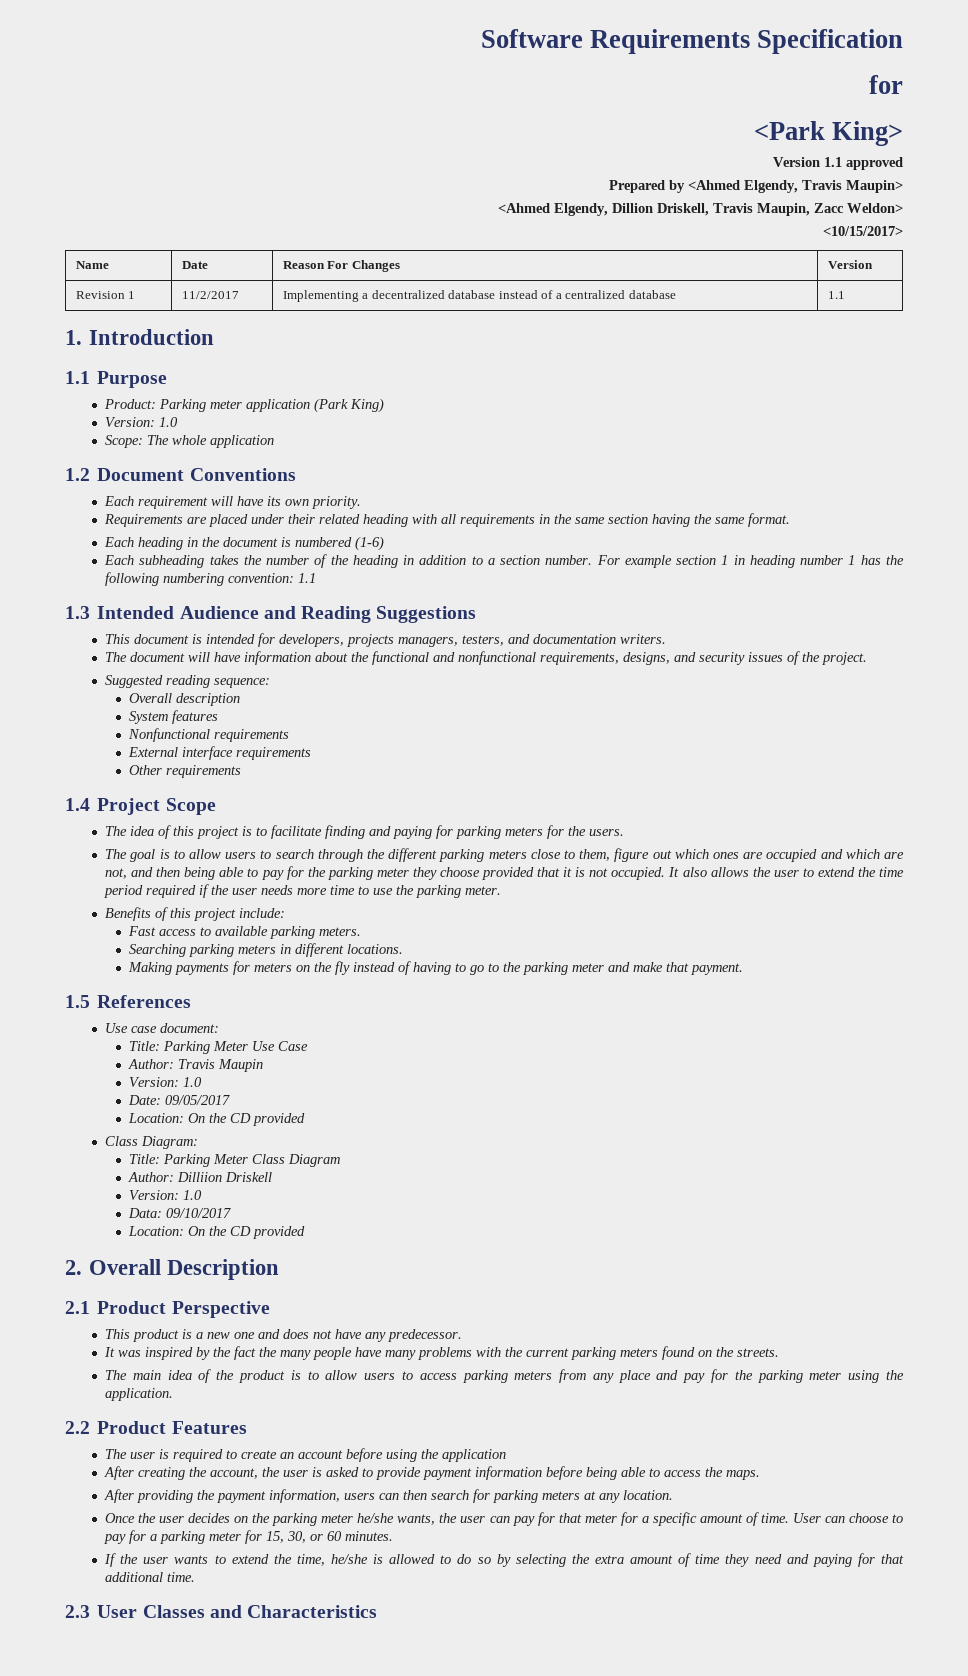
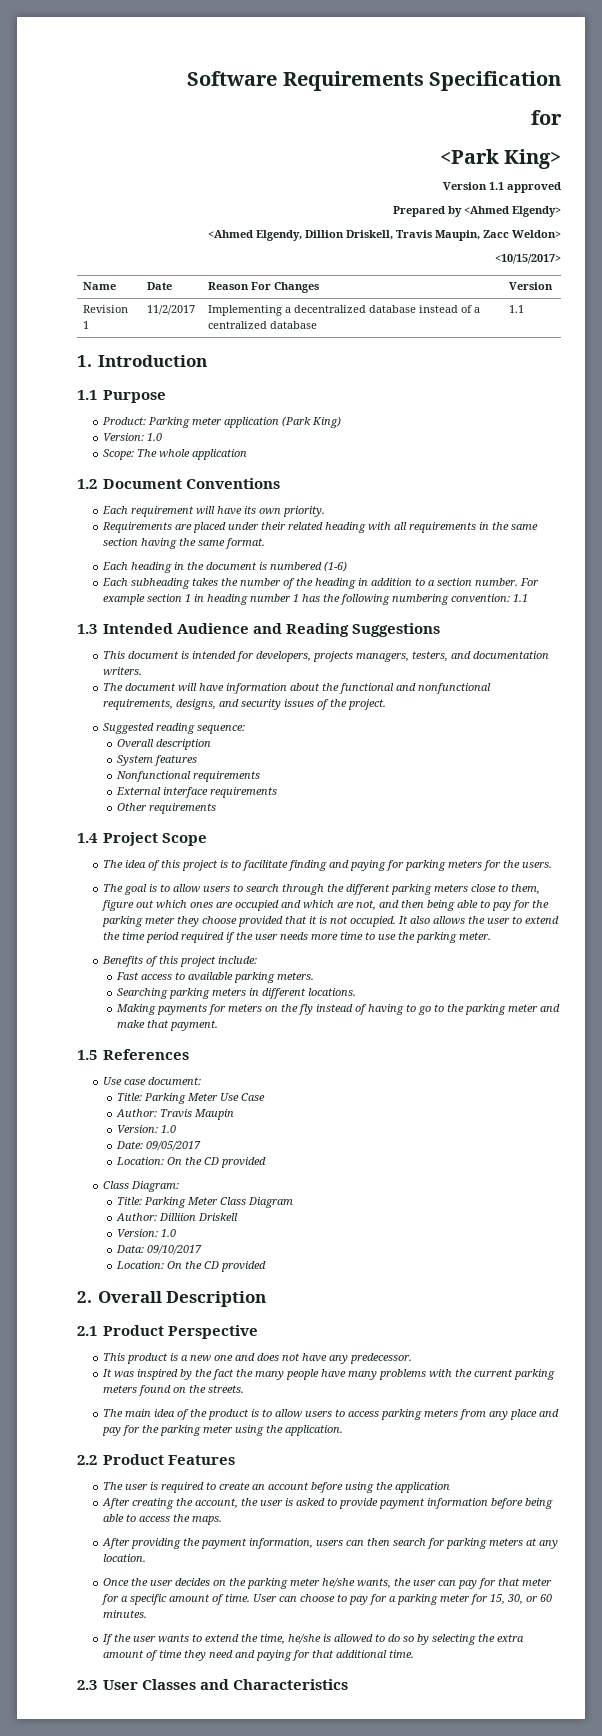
- Prepared by <Ahmed Elgendy, Travis Maupin>
+ Prepared by <Ahmed Elgendy>

